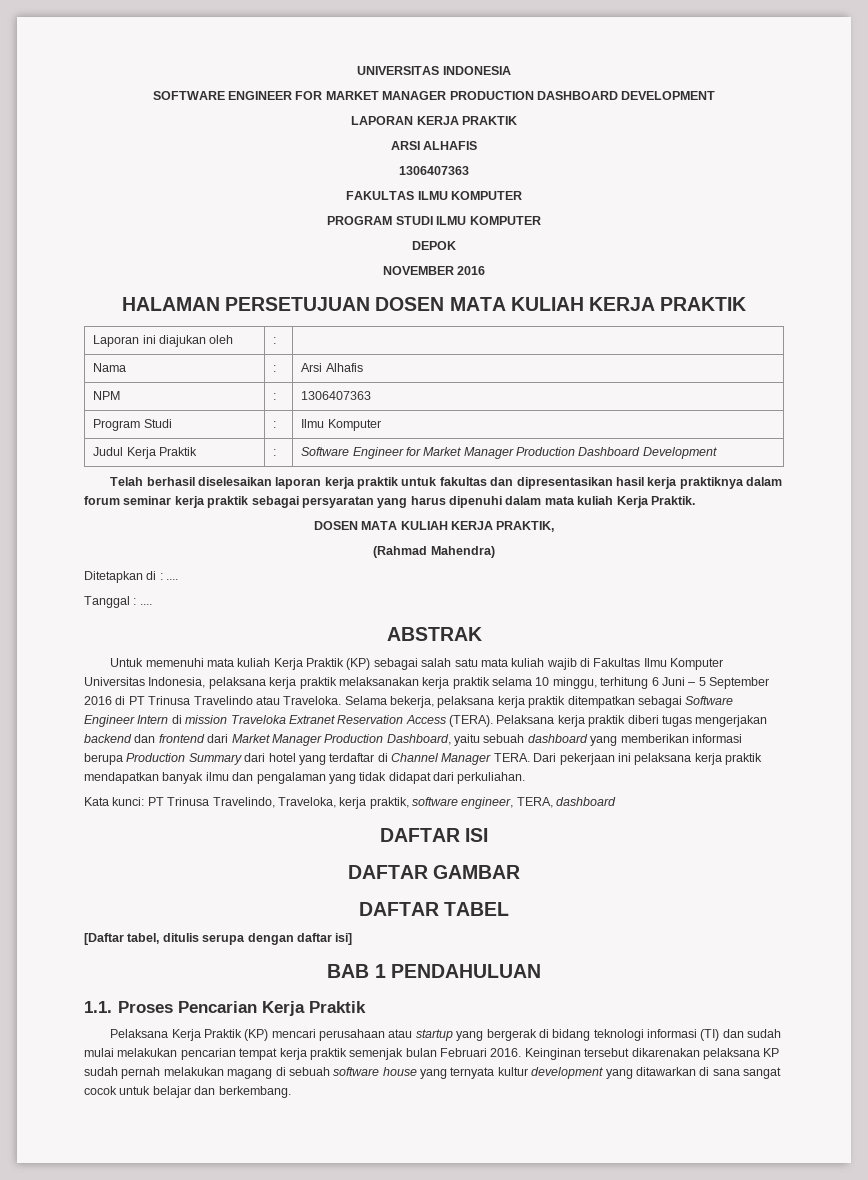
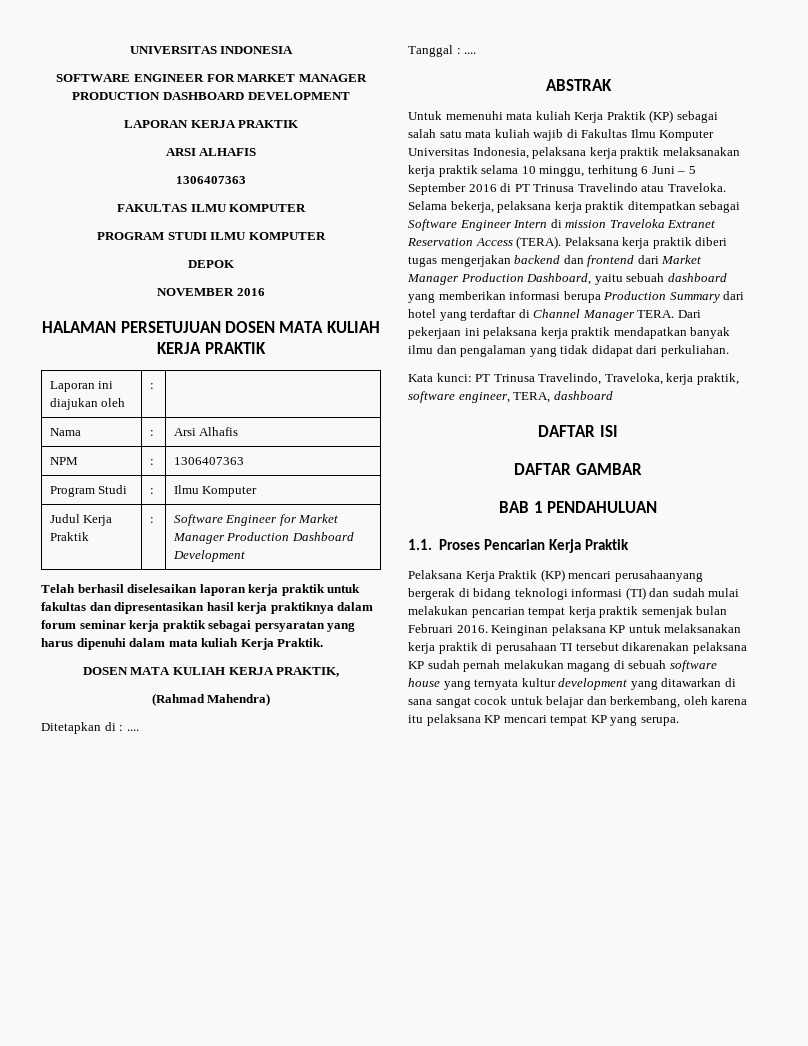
- DAFTAR TABEL
- [Daftar tabel, ditulis serupa dengan daftar isi]
- Pelaksana Kerja Praktik (KP) mencari perusahaan atau startup yang bergerak di bidang teknologi informasi (TI) dan sudah mulai melakukan pencarian tempat kerja praktik semenjak bulan Februari 2016.
+ Pelaksana Kerja Praktik (KP) mencari perusahaanyang bergerak di bidang teknologi informasi (TI) dan sudah mulai melakukan pencarian tempat kerja praktik semenjak bulan Februari 2016.
- Keinginan tersebut dikarenakan pelaksana KP sudah pernah melakukan magang di sebuah software house yang ternyata kultur development yang ditawarkan di sana sangat cocok untuk belajar dan berkembang.
+ Keinginan pelaksana KP untuk melaksanakan kerja praktik di perusahaan TI tersebut dikarenakan pelaksana KP sudah pernah melakukan magang di sebuah software house yang ternyata kultur development yang ditawarkan di sana sangat cocok untuk belajar dan berkembang, oleh karena itu pelaksana KP mencari tempat KP yang serupa.

